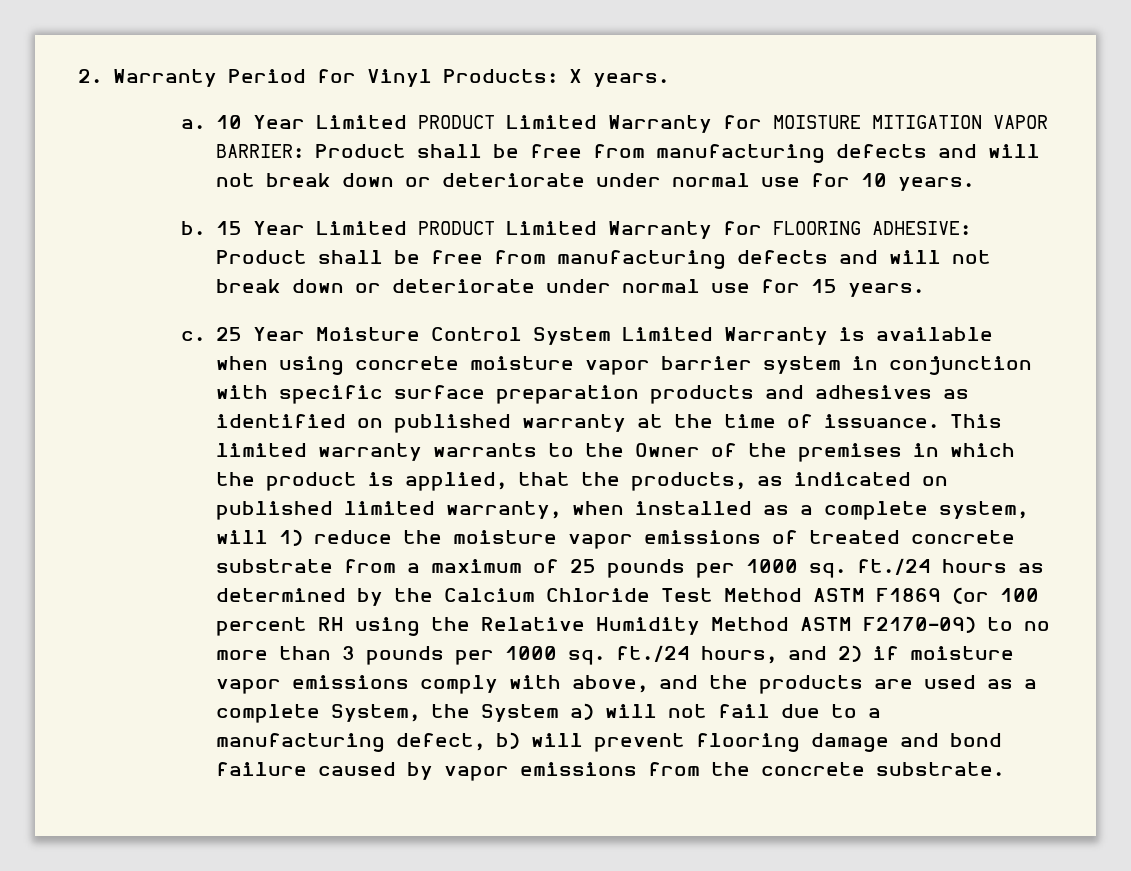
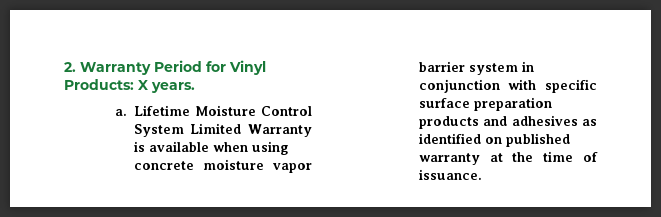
- 10 Year Limited PRODUCT Limited Warranty for MOISTURE MITIGATION VAPOR BARRIER: Product shall be free from manufacturing defects and will not break down or deteriorate under normal use for 10 years.
- b. 15 Year Limited PRODUCT Limited Warranty for FLOORING ADHESIVE: Product shall be free from manufacturing defects and will not break down or deteriorate under normal use for 15 years.
- c. 25 Year Moisture Control System Limited Warranty is available when using concrete moisture vapor barrier system in conjunction with specific surface preparation products and adhesives as identified on published warranty at the time of issuance. This limited warranty warrants to the Owner of the premises in which the product is applied, that the products, as indicated on published limited warranty, when installed as a complete system, will 1) reduce the moisture vapor emissions of treated concrete substrate from a maximum of 25 pounds per 1000 sq. ft./24 hours as determined by the Calcium Chloride Test Method ASTM F1869 (or 100 percent RH using the Relative Humidity Method ASTM F2170-09) to no more than 3 pounds per 1000 sq. ft./24 hours, and 2) if moisture vapor emissions comply with above, and the products are used as a complete System, the System a) will not fail due to a manufacturing defect, b) will prevent flooring damage and bond failure caused by vapor emissions from the concrete substrate.
+ Lifetime Moisture Control System Limited Warranty is available when using concrete moisture vapor barrier system in conjunction with specific surface preparation products and adhesives as identified on published warranty at the time of issuance.

